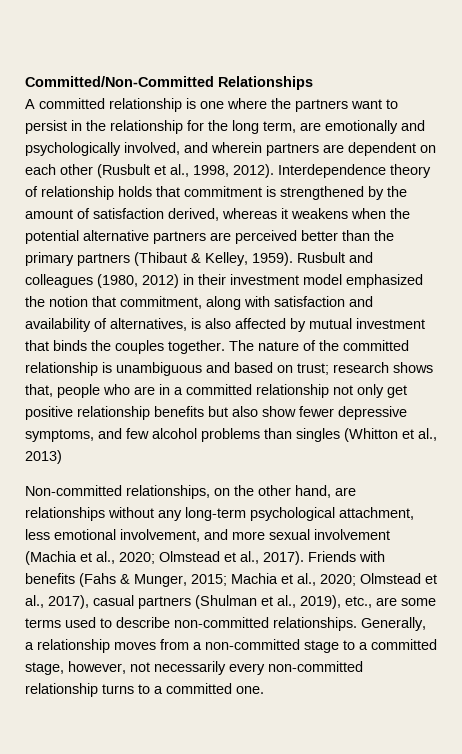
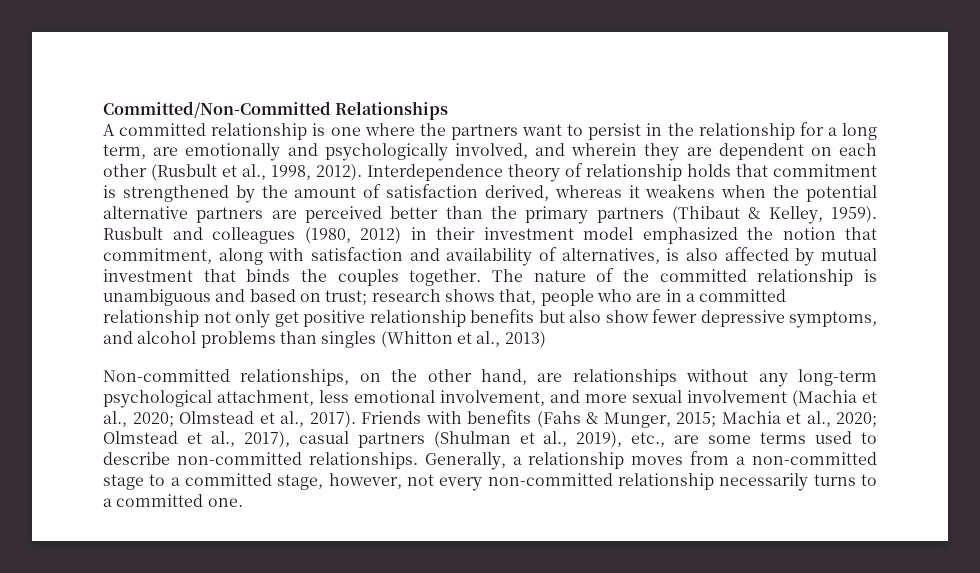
- A committed relationship is one where the partners want to persist in the relationship for the long term, are emotionally and psychologically involved, and wherein partners are dependent on each other (Rusbult et al., 1998, 2012).
+ A committed relationship is one where the partners want to persist in the relationship for a long term, are emotionally and psychologically involved, and wherein they are dependent on each other (Rusbult et al., 1998, 2012).
- The nature of the committed relationship is unambiguous and based on trust; research shows that, people who are in a committed relationship not only get positive relationship benefits but also show fewer depressive symptoms, and few alcohol problems than singles (Whitton et al., 2013)
+ The nature of the committed relationship is unambiguous and based on trust; research shows that, people who are in a committed relationship not only get positive relationship benefits but also show fewer depressive symptoms, and alcohol problems than singles (Whitton et al., 2013)
- Generally, a relationship moves from a non-committed stage to a committed stage, however, not necessarily every non-committed relationship turns to a committed one.
+ Generally, a relationship moves from a non-committed stage to a committed stage, however, not every non-committed relationship necessarily turns to a committed one.

